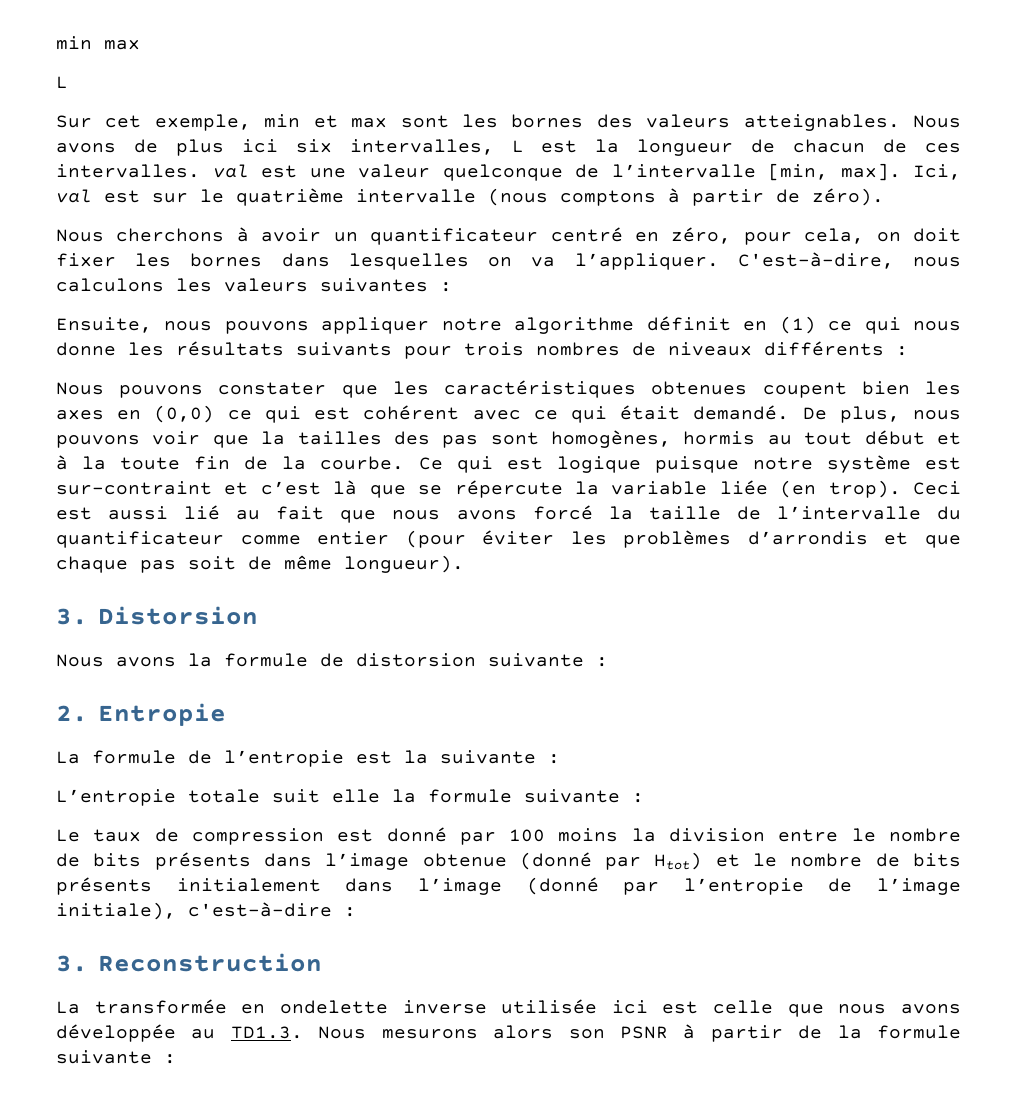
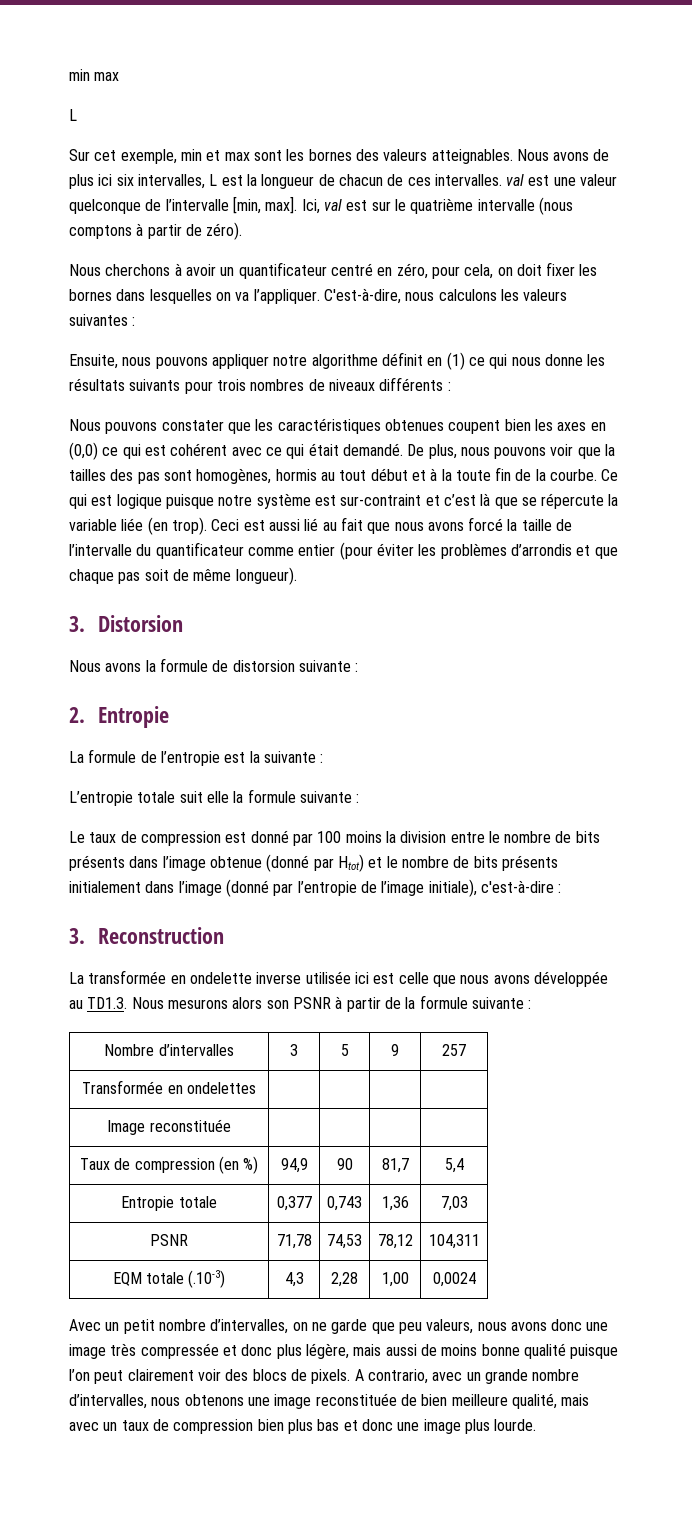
+ Nombre d’intervalles | 3 | 5 | 9 | 257
+ Transformée en ondelettes | | | |
+ Image reconstituée | | | |
+ Taux de compression (en %) | 94,9 | 90 | 81,7 | 5,4
+ Entropie totale | 0,377 | 0,743 | 1,36 | 7,03
+ PSNR | 71,78 | 74,53 | 78,12 | 104,311
+ EQM totale (.10-3) | 4,3 | 2,28 | 1,00 | 0,0024
+ Avec un petit nombre d’intervalles, on ne garde que peu valeurs, nous avons donc une image très compressée et donc plus légère, mais aussi de moins bonne qualité puisque l’on peut clairement voir des blocs de pixels. A contrario, avec un grande nombre d’intervalles, nous obtenons une image reconstituée de bien meilleure qualité, mais avec un taux de compression bien plus bas et donc une image plus lourde.

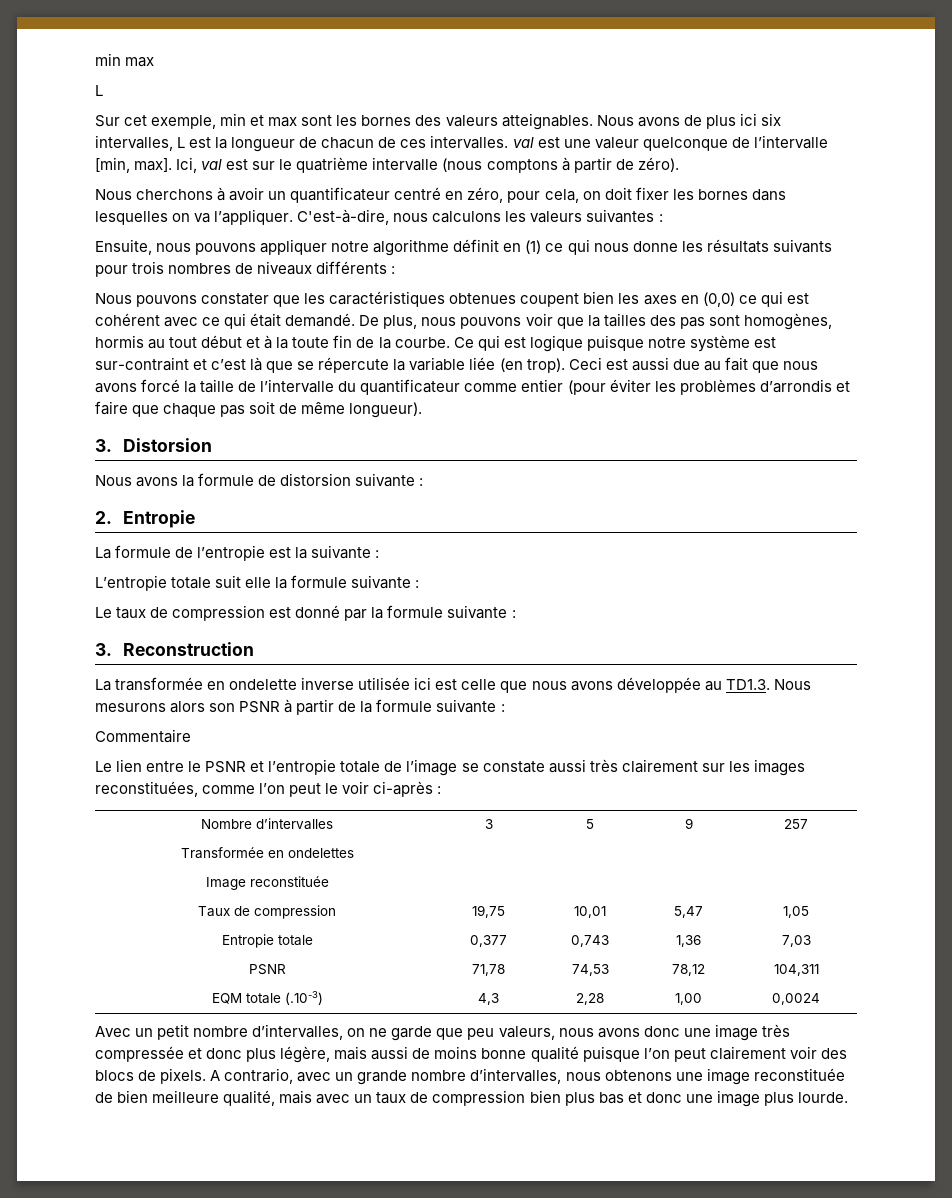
- Ceci est aussi lié au fait que nous avons forcé la taille de l’intervalle du quantificateur comme entier (pour éviter les problèmes d’arrondis et que chaque pas soit de même longueur).
+ Ceci est aussi due au fait que nous avons forcé la taille de l’intervalle du quantificateur comme entier (pour éviter les problèmes d’arrondis et faire que chaque pas soit de même longueur).
- Le taux de compression est donné par 100 moins la division entre le nombre de bits présents dans l’image obtenue (donné par Htot) et le nombre de bits présents initialement dans l’image (donné par l’entropie de l’image initiale), c'est-à-dire :
+ Le taux de compression est donné par la formule suivante :
+ Commentaire
+ Le lien entre le PSNR et l’entropie totale de l’image se constate aussi très clairement sur les images reconstituées, comme l’on peut le voir ci-après :
- Taux de compression (en %) | 94,9 | 90 | 81,7 | 5,4
+ Taux de compression | 19,75 | 10,01 | 5,47 | 1,05

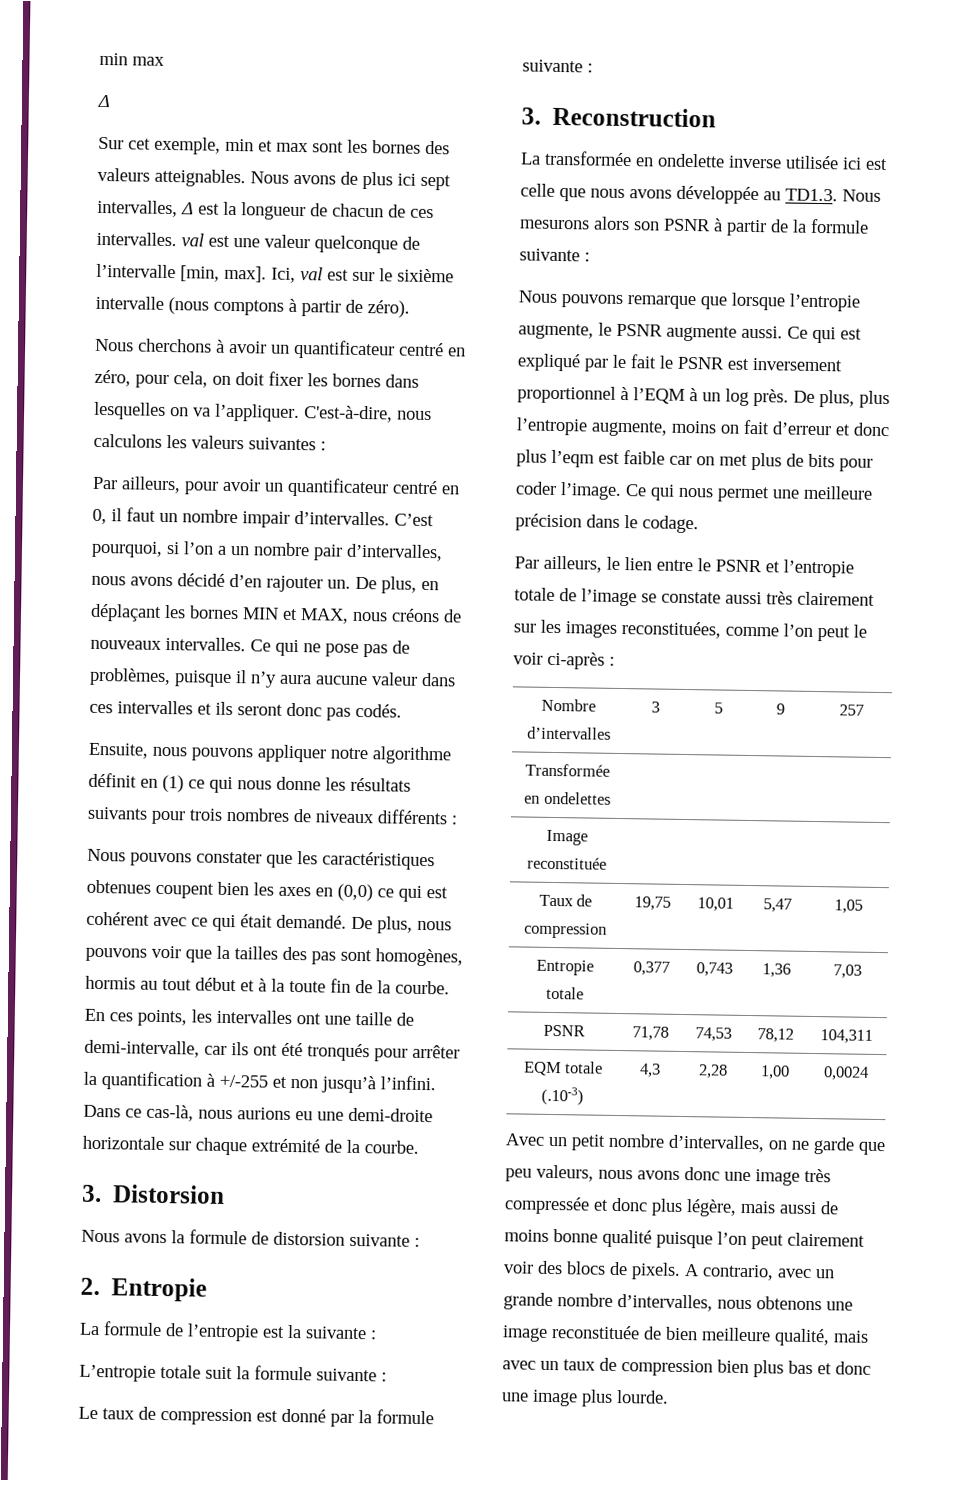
  min max
- L
+ Δ
- Nous avons de plus ici six intervalles, L est la longueur de chacun de ces intervalles. val est une valeur quelconque de l’intervalle [min, max].
+ Nous avons de plus ici sept intervalles, Δ est la longueur de chacun de ces intervalles. val est une valeur quelconque de l’intervalle [min, max].
- Ici, val est sur le quatrième intervalle (nous comptons à partir de zéro).
+ Ici, val est sur le sixième intervalle (nous comptons à partir de zéro).
+ Par ailleurs, pour avoir un quantificateur centré en 0, il faut un nombre impair d’intervalles. C’est pourquoi, si l’on a un nombre pair d’intervalles, nous avons décidé d’en rajouter un. De plus, en déplaçant les bornes MIN et MAX, nous créons de nouveaux intervalles. Ce qui ne pose pas de problèmes, puisque il n’y aura aucune valeur dans ces intervalles et ils seront donc pas codés.
- Ce qui est logique puisque notre système est sur-contraint et c’est là que se répercute la variable liée (en trop). Ceci est aussi due au fait que nous avons forcé la taille de l’intervalle du quantificateur comme entier (pour éviter les problèmes d’arrondis et faire que chaque pas soit de même longueur).
+ En ces points, les intervalles ont une taille de demi-intervalle, car ils ont été tronqués pour arrêter la quantification à +/-255 et non jusqu’à l’infini. Dans ce cas-là, nous aurions eu une demi-droite horizontale sur chaque extrémité de la courbe.
- L’entropie totale suit elle la formule suivante :
+ L’entropie totale suit la formule suivante :
- Commentaire
- Le lien entre le PSNR et l’entropie totale de l’image se constate aussi très clairement sur les images reconstituées, comme l’on peut le voir ci-après :
+ Nous pouvons remarque que lorsque l’entropie augmente, le PSNR augmente aussi. Ce qui est expliqué par le fait le PSNR est inversement proportionnel à l’EQM à un log près. De plus, plus l’entropie augmente, moins on fait d’erreur et donc plus l’eqm est faible car on met plus de bits pour coder l’image. Ce qui nous permet une meilleure précision dans le codage.
+ Par ailleurs, le lien entre le PSNR et l’entropie totale de l’image se constate aussi très clairement sur les images reconstituées, comme l’on peut le voir ci-après :

